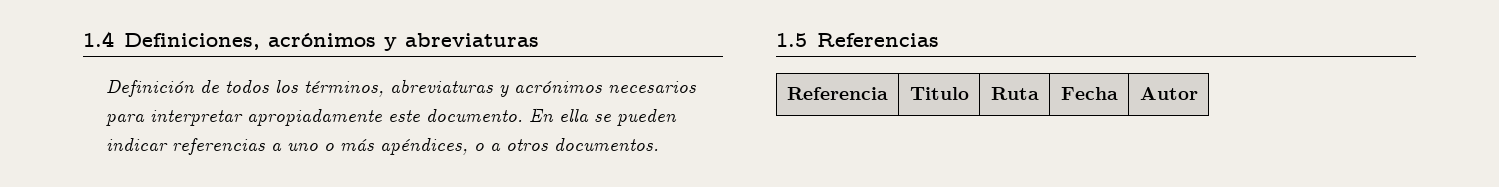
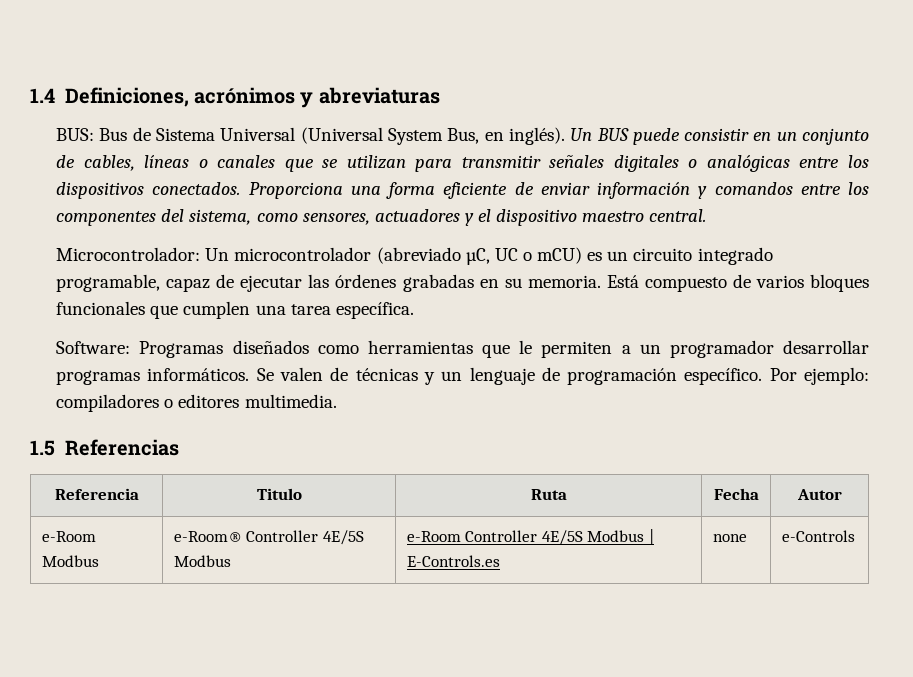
- Definición de todos los términos, abreviaturas y acrónimos necesarios para interpretar apropiadamente este documento. En ella se pueden indicar referencias a uno o más apéndices, o a otros documentos.
+ BUS: Bus de Sistema Universal (Universal System Bus, en inglés). Un BUS puede consistir en un conjunto de cables, líneas o canales que se utilizan para transmitir señales digitales o analógicas entre los dispositivos conectados. Proporciona una forma eficiente de enviar información y comandos entre los componentes del sistema, como sensores, actuadores y el dispositivo maestro central.
+ Microcontrolador: Un microcontrolador (abreviado µC, UC o mCU) es un circuito integrado programable, capaz de ejecutar las órdenes grabadas en su memoria. Está compuesto de varios bloques funcionales que cumplen una tarea específica.
+ Software: Programas diseñados como herramientas que le permiten a un programador desarrollar programas informáticos. Se valen de técnicas y un lenguaje de programación específico. Por ejemplo: compiladores o editores multimedia.
+ e-Room Modbus | e-Room® Controller 4E/5S Modbus | e-Room Controller 4E/5S Modbus | E-Controls.es | none | e-Controls

